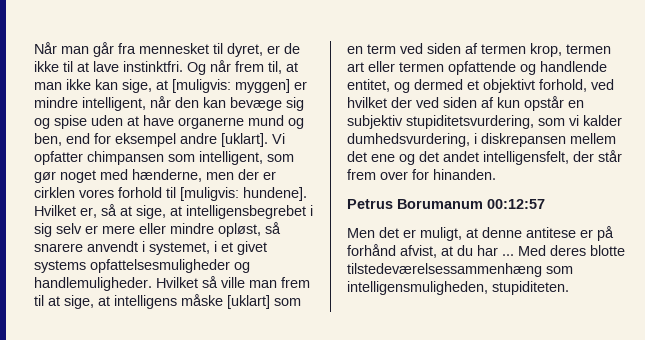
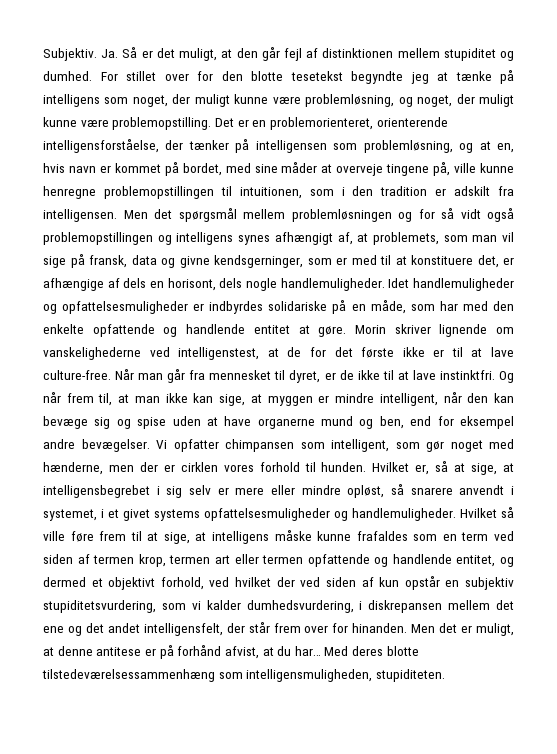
+ Subjektiv. Ja. Så er det muligt, at den går fejl af distinktionen mellem stupiditet og dumhed. For stillet over for den blotte tesetekst begyndte jeg at tænke på intelligens som noget, der muligt kunne være problemløsning, og noget, der muligt kunne være problemopstilling. Det er en problemorienteret, orienterende intelligensforståelse, der tænker på intelligensen som problemløsning, og at en, hvis navn er kommet på bordet, med sine måder at overveje tingene på, ville kunne henregne problemopstillingen til intuitionen, som i den tradition er adskilt fra intelligensen. Men det spørgsmål mellem problemløsningen og for så vidt også problemopstillingen og intelligens synes afhængigt af, at problemets, som man vil sige på fransk, data og givne kendsgerninger, som er med til at konstituere det, er afhængige af dels en horisont, dels nogle handlemuligheder. Idet handlemuligheder og opfattelsesmuligheder er indbyrdes solidariske på en måde, som har med den enkelte opfattende og handlende entitet at gøre. Morin skriver lignende om vanskelighederne ved intelligenstest, at de for det første ikke er til at lave culture-free.
- Og når frem til, at man ikke kan sige, at [muligvis: myggen] er mindre intelligent, når den kan bevæge sig og spise uden at have organerne mund og ben, end for eksempel andre [uklart].
+ Og når frem til, at man ikke kan sige, at myggen er mindre intelligent, når den kan bevæge sig og spise uden at have organerne mund og ben, end for eksempel andre bevægelser.
- Vi opfatter chimpansen som intelligent, som gør noget med hænderne, men der er cirklen vores forhold til [muligvis: hundene].
+ Vi opfatter chimpansen som intelligent, som gør noget med hænderne, men der er cirklen vores forhold til hunden.
- Hvilket så ville man frem til at sige, at intelligens måske [uklart] som en term ved siden af termen krop, termen art eller termen opfattende og handlende entitet, og dermed et objektivt forhold, ved hvilket der ved siden af kun opstår en subjektiv stupiditetsvurdering, som vi kalder dumhedsvurdering, i diskrepansen mellem det ene og det andet intelligensfelt, der står frem over for hinanden.
- Petrus Borumanum 00:12:57
- Men det er muligt, at denne antitese er på forhånd afvist, at du har ...
+ Hvilket så ville føre frem til at sige, at intelligens måske kunne frafaldes som en term ved siden af termen krop, termen art eller termen opfattende og handlende entitet, og dermed et objektivt forhold, ved hvilket der ved siden af kun opstår en subjektiv stupiditetsvurdering, som vi kalder dumhedsvurdering, i diskrepansen mellem det ene og det andet intelligensfelt, der står frem over for hinanden. Men det er muligt, at denne antitese er på forhånd afvist, at du har…

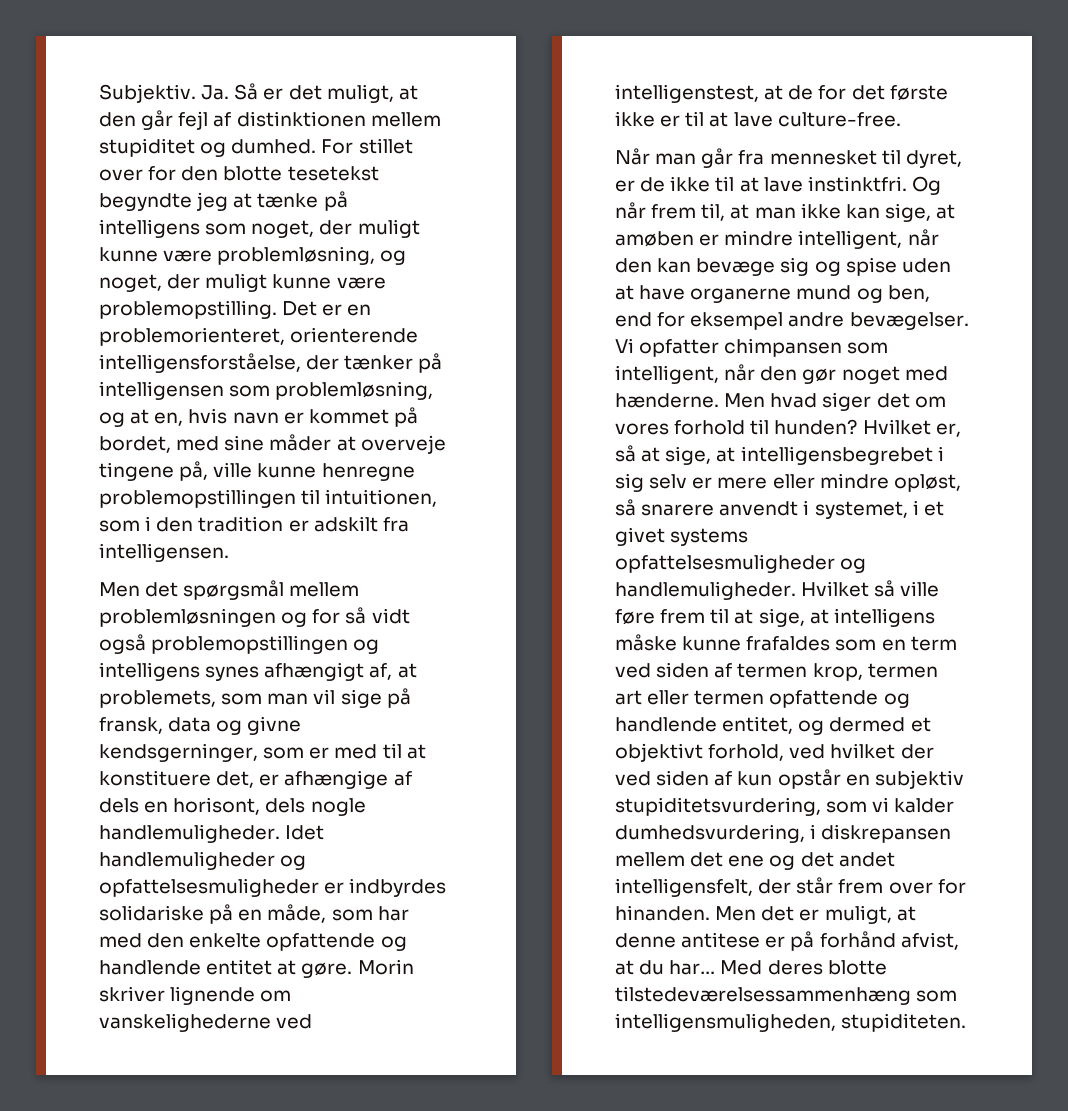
- Det er en problemorienteret, orienterende intelligensforståelse, der tænker på intelligensen som problemløsning, og at en, hvis navn er kommet på bordet, med sine måder at overveje tingene på, ville kunne henregne problemopstillingen til intuitionen, som i den tradition er adskilt fra intelligensen. Men det spørgsmål mellem problemløsningen og for så vidt også problemopstillingen og intelligens synes afhængigt af, at problemets, som man vil sige på fransk, data og givne kendsgerninger, som er med til at konstituere det, er afhængige af dels en horisont, dels nogle handlemuligheder.
+ Det er en problemorienteret, orienterende intelligensforståelse, der tænker på intelligensen som problemløsning, og at en, hvis navn er kommet på bordet, med sine måder at overveje tingene på, ville kunne henregne problemopstillingen til intuitionen, som i den tradition er adskilt fra intelligensen.
+ Men det spørgsmål mellem problemløsningen og for så vidt også problemopstillingen og intelligens synes afhængigt af, at problemets, som man vil sige på fransk, data og givne kendsgerninger, som er med til at konstituere det, er afhængige af dels en horisont, dels nogle handlemuligheder.
- Morin skriver lignende om vanskelighederne ved intelligenstest, at de for det første ikke er til at lave culture-free. Når man går fra mennesket til dyret, er de ikke til at lave instinktfri.
+ Morin skriver lignende om vanskelighederne ved intelligenstest, at de for det første ikke er til at lave culture-free.
+ Når man går fra mennesket til dyret, er de ikke til at lave instinktfri.
- Og når frem til, at man ikke kan sige, at myggen er mindre intelligent, når den kan bevæge sig og spise uden at have organerne mund og ben, end for eksempel andre bevægelser.
+ Og når frem til, at man ikke kan sige, at amøben er mindre intelligent, når den kan bevæge sig og spise uden at have organerne mund og ben, end for eksempel andre bevægelser.
- Vi opfatter chimpansen som intelligent, som gør noget med hænderne, men der er cirklen vores forhold til hunden.
+ Vi opfatter chimpansen som intelligent, når den gør noget med hænderne. Men hvad siger det om vores forhold til hunden?

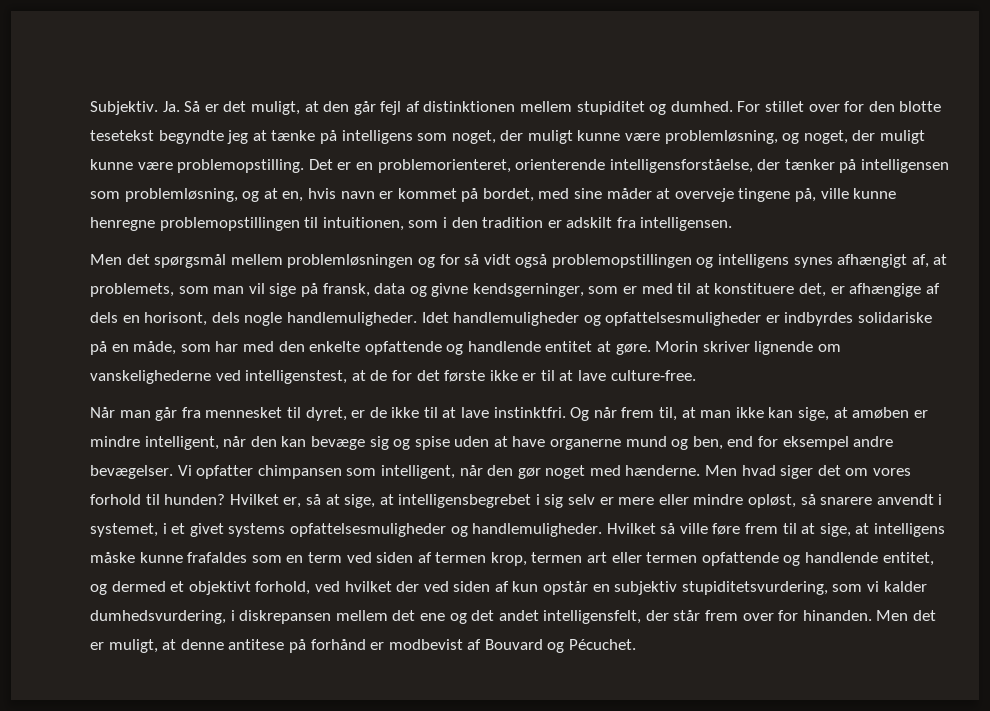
- Men det er muligt, at denne antitese er på forhånd afvist, at du har… Med deres blotte tilstedeværelsessammenhæng som intelligensmuligheden, stupiditeten.
+ Men det er muligt, at denne antitese på forhånd er modbevist af Bouvard og Pécuchet.

